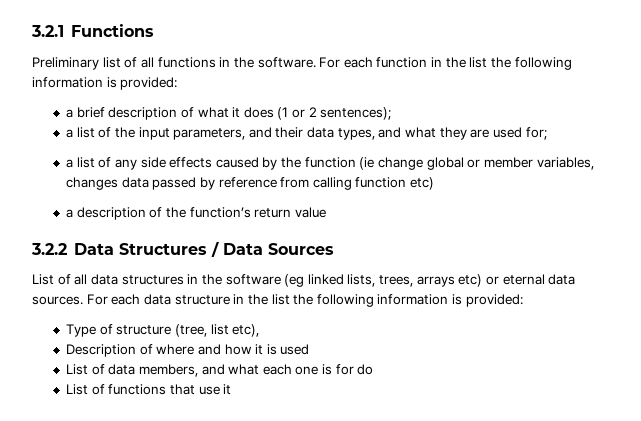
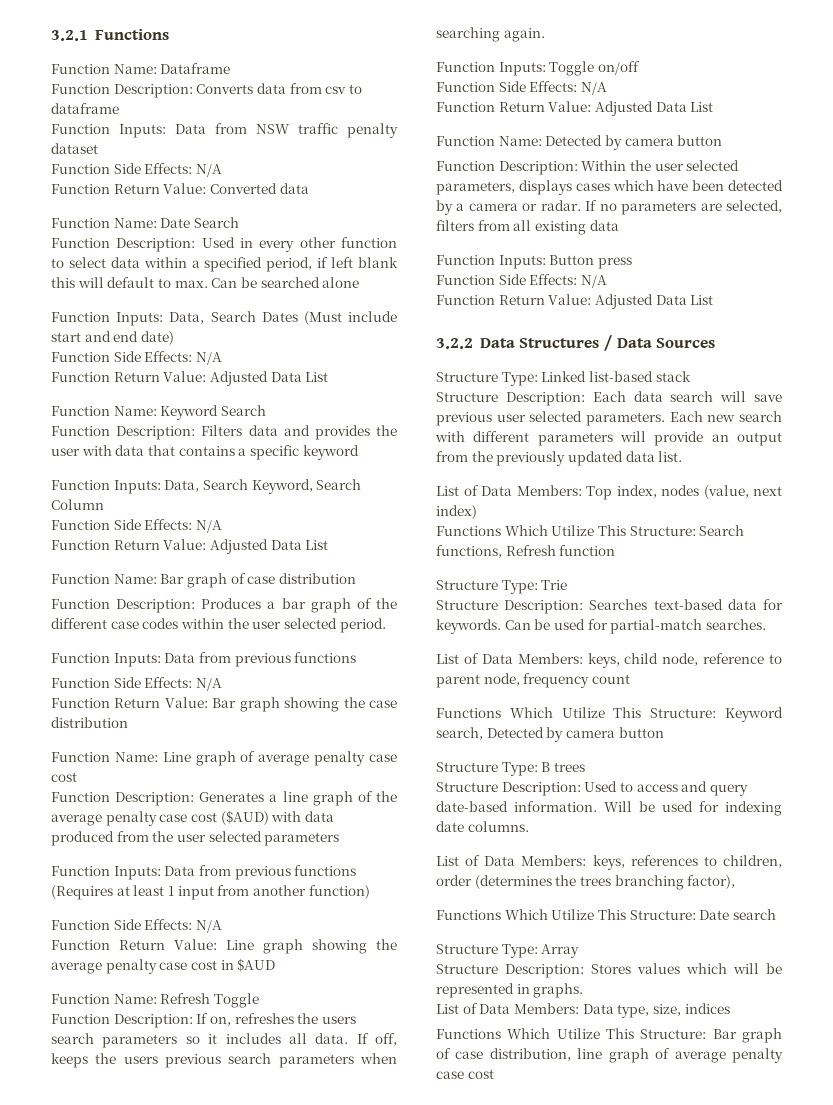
- Preliminary list of all functions in the software. For each function in the list the following information is provided:
- a brief description of what it does (1 or 2 sentences);
- a list of the input parameters, and their data types, and what they are used for;
- a list of any side effects caused by the function (ie change global or member variables, changes data passed by reference from calling function etc)
- a description of the function’s return value
+ Function Name: Dataframe
+ Function Description: Converts data from csv to dataframe
+ Function Inputs: Data from NSW traffic penalty dataset
+ Function Side Effects: N/A
+ Function Return Value: Converted data
+ Function Name: Date Search
+ Function Description: Used in every other function to select data within a specified period, if left blank this will default to max. Can be searched alone
+ Function Inputs: Data, Search Dates (Must include start and end date)
+ Function Side Effects: N/A
+ Function Return Value: Adjusted Data List
+ Function Name: Keyword Search
+ Function Description: Filters data and provides the user with data that contains a specific keyword
+ Function Inputs: Data, Search Keyword, Search Column
+ Function Side Effects: N/A
+ Function Return Value: Adjusted Data List
+ Function Name: Bar graph of case distribution
+ Function Description: Produces a bar graph of the different case codes within the user selected period.
+ Function Inputs: Data from previous functions
+ Function Side Effects: N/A
+ Function Return Value: Bar graph showing the case distribution
+ Function Name: Line graph of average penalty case cost
+ Function Description: Generates a line graph of the average penalty case cost ($AUD) with data produced from the user selected parameters
+ Function Inputs: Data from previous functions (Requires at least 1 input from another function)
+ Function Side Effects: N/A
+ Function Return Value: Line graph showing the average penalty case cost in $AUD
+ Function Name: Refresh Toggle
+ Function Description: If on, refreshes the users search parameters so it includes all data. If off, keeps the users previous search parameters when searching again.
+ Function Inputs: Toggle on/off
+ Function Side Effects: N/A
+ Function Return Value: Adjusted Data List
+ Function Name: Detected by camera button
+ Function Description: Within the user selected parameters, displays cases which have been detected by a camera or radar. If no parameters are selected, filters from all existing data
+ Function Inputs: Button press
+ Function Side Effects: N/A
+ Function Return Value: Adjusted Data List
- List of all data structures in the software (eg linked lists, trees, arrays etc) or eternal data sources. For each data structure in the list the following information is provided:
- Type of structure (tree, list etc),
- Description of where and how it is used
- List of data members, and what each one is for do
- List of functions that use it
+ Structure Type: Linked list-based stack
+ Structure Description: Each data search will save previous user selected parameters. Each new search with different parameters will provide an output from the previously updated data list.
+ List of Data Members: Top index, nodes (value, next index)
+ Functions Which Utilize This Structure: Search functions, Refresh function
+ Structure Type: Trie
+ Structure Description: Searches text-based data for keywords. Can be used for partial-match searches.
+ List of Data Members: keys, child node, reference to parent node, frequency count
+ Functions Which Utilize This Structure: Keyword search, Detected by camera button
+ Structure Type: B trees
+ Structure Description: Used to access and query date-based information. Will be used for indexing date columns.
+ List of Data Members: keys, references to children, order (determines the trees branching factor),
+ Functions Which Utilize This Structure: Date search
+ Structure Type: Array
+ Structure Description: Stores values which will be represented in graphs.
+ List of Data Members: Data type, size, indices
+ Functions Which Utilize This Structure: Bar graph of case distribution, line graph of average penalty case cost

